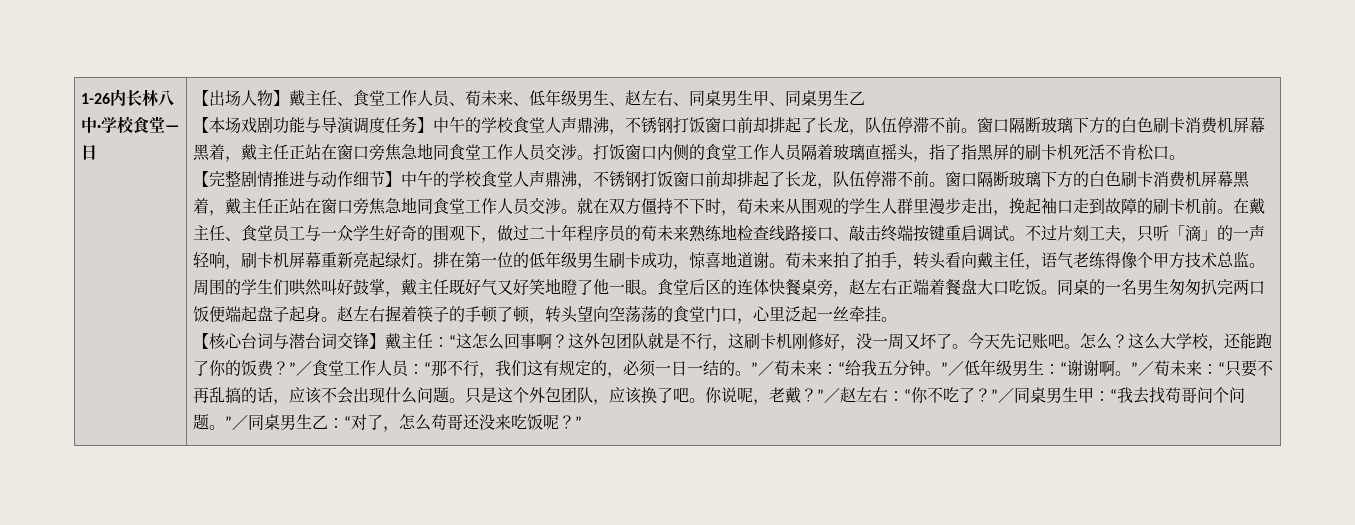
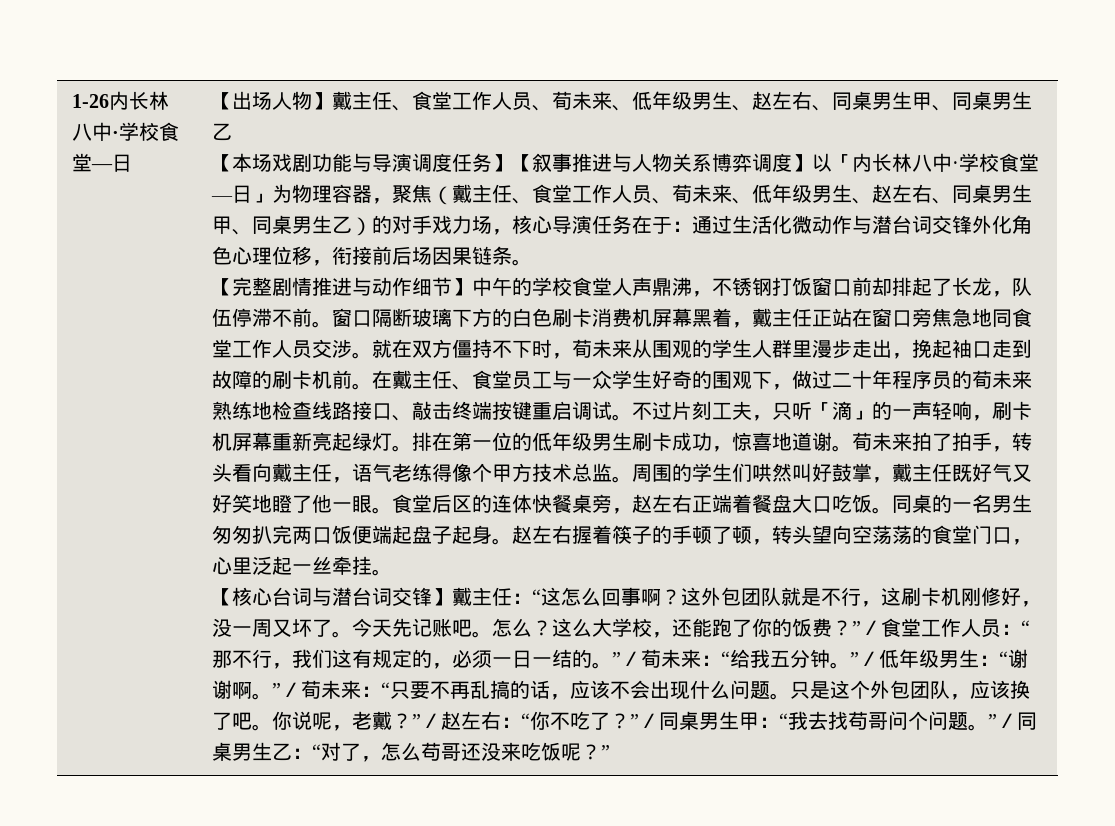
- 【本场戏剧功能与导演调度任务】中午的学校食堂人声鼎沸，不锈钢打饭窗口前却排起了长龙，队伍停滞不前。窗口隔断玻璃下方的白色刷卡消费机屏幕黑着，戴主任正站在窗口旁焦急地同食堂工作人员交涉。打饭窗口内侧的食堂工作人员隔着玻璃直摇头，指了指黑屏的刷卡机死活不肯松口。
+ 【本场戏剧功能与导演调度任务】【叙事推进与人物关系博弈调度】以「内长林八中·学校食堂—日」为物理容器，聚焦（戴主任、食堂工作人员、荀未来、低年级男生、赵左右、同桌男生甲、同桌男生乙）的对手戏力场，核心导演任务在于：通过生活化微动作与潜台词交锋外化角色心理位移，衔接前后场因果链条。

